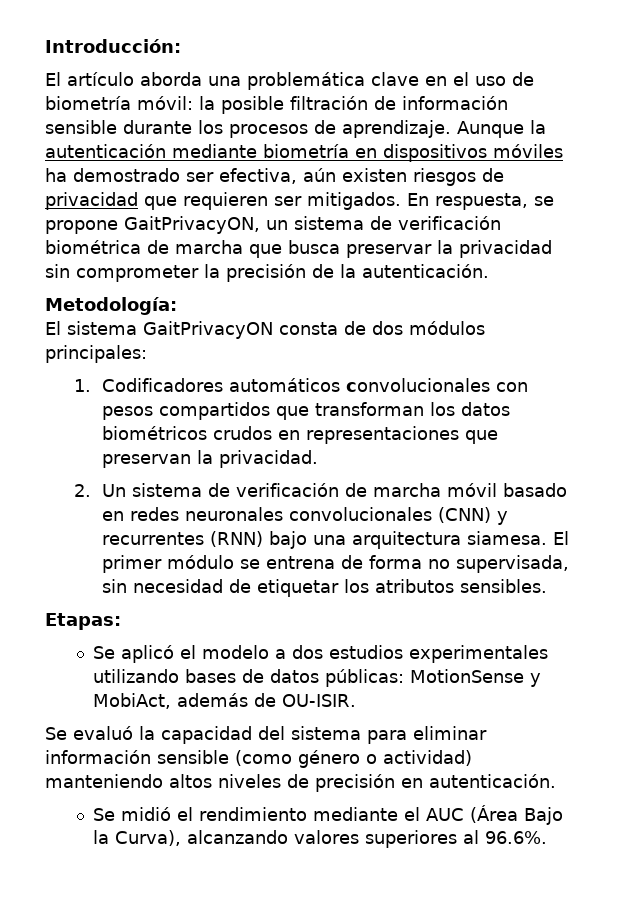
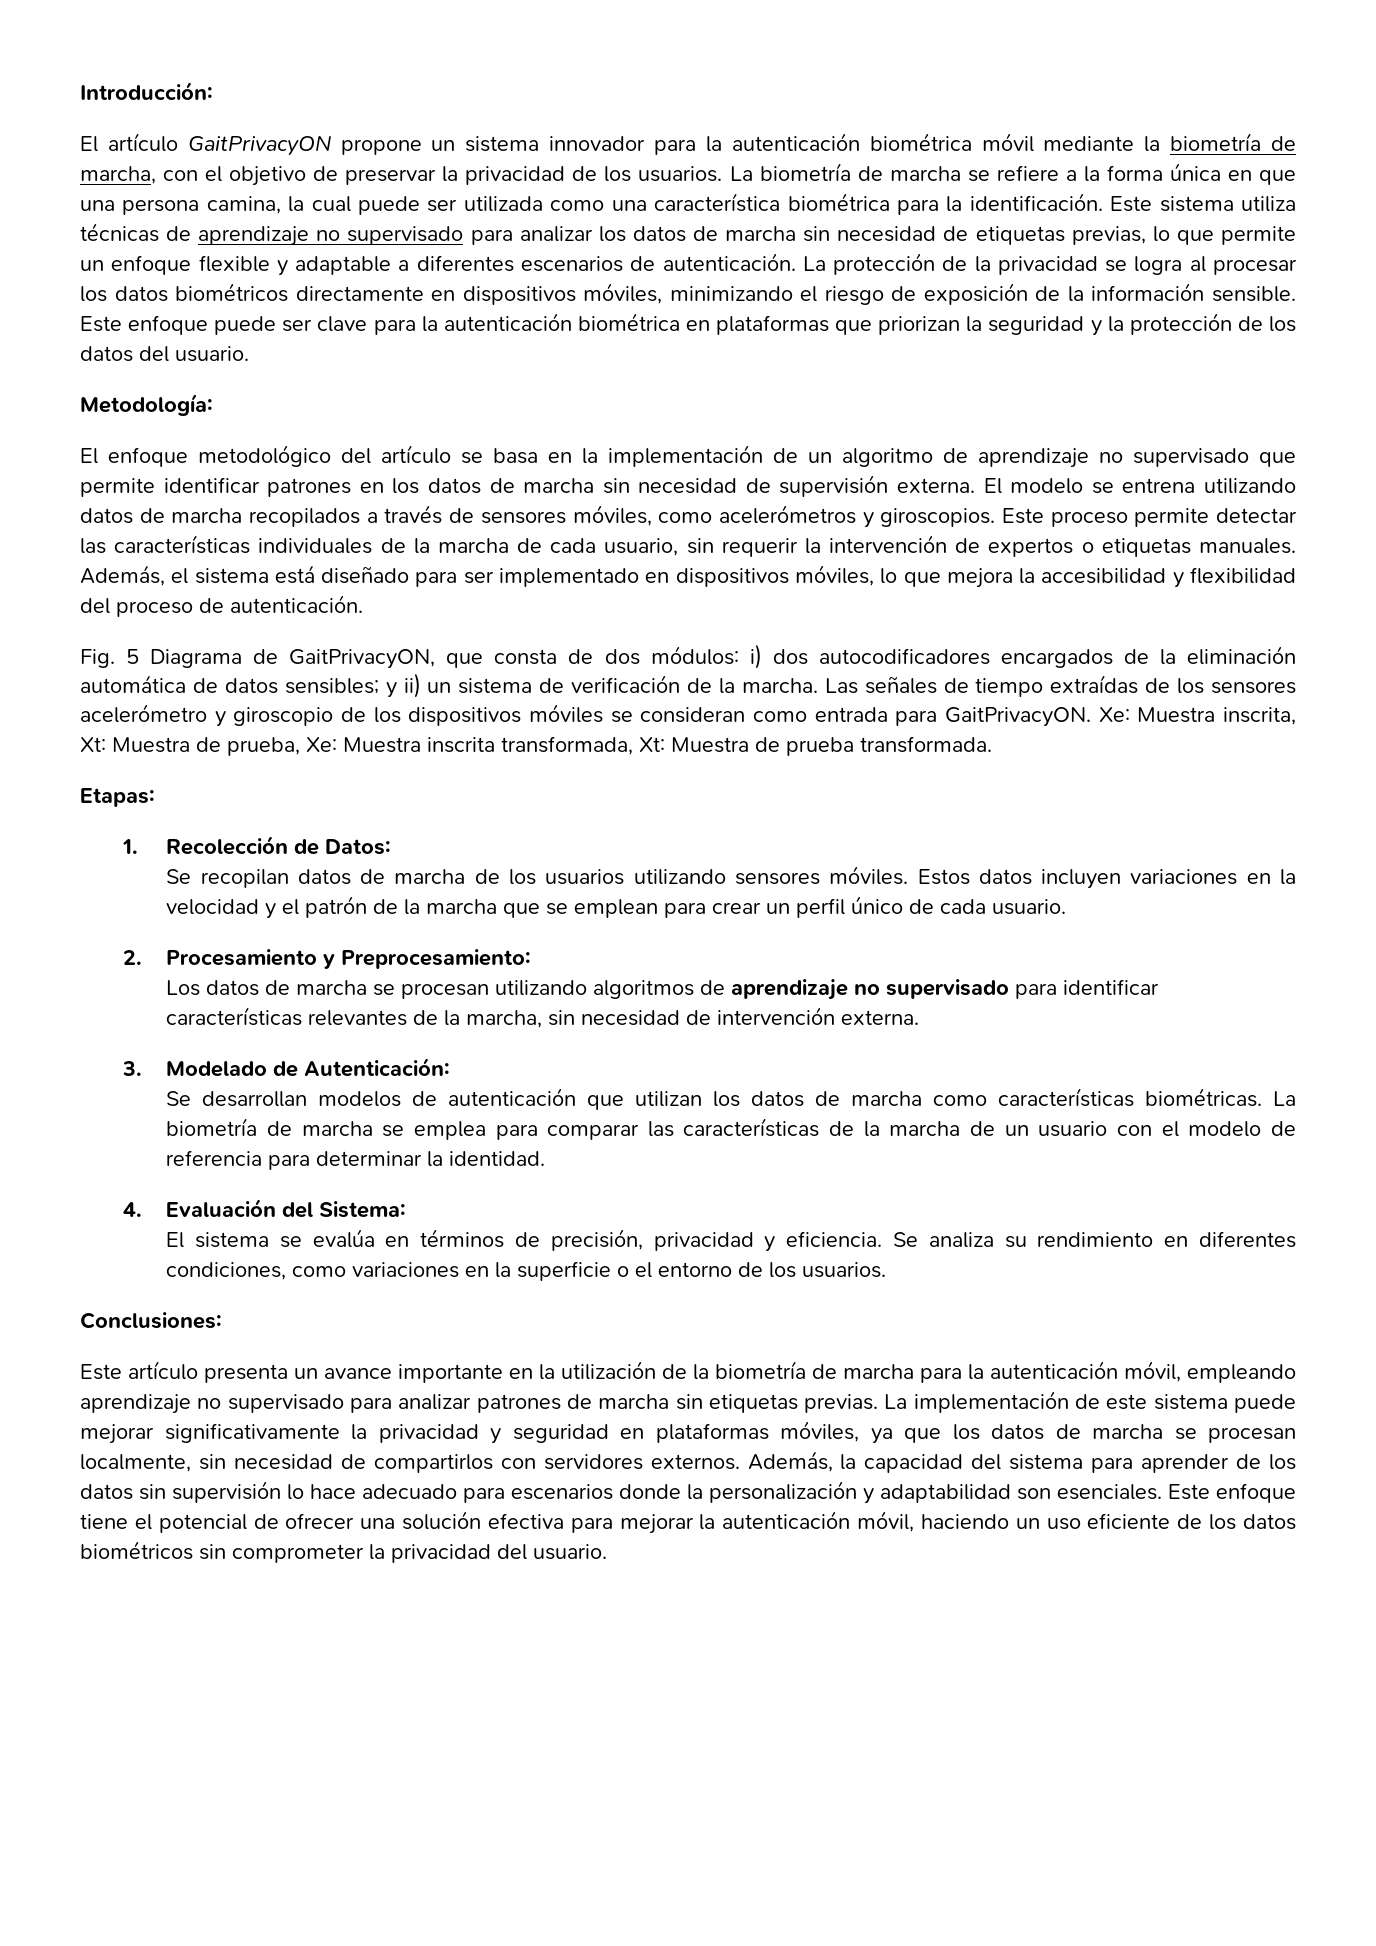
- El artículo aborda una problemática clave en el uso de biometría móvil: la posible filtración de información sensible durante los procesos de aprendizaje. Aunque la autenticación mediante biometría en dispositivos móviles ha demostrado ser efectiva, aún existen riesgos de privacidad que requieren ser mitigados. En respuesta, se propone GaitPrivacyON, un sistema de verificación biométrica de marcha que busca preservar la privacidad sin comprometer la precisión de la autenticación.
+ El artículo GaitPrivacyON propone un sistema innovador para la autenticación biométrica móvil mediante la biometría de marcha, con el objetivo de preservar la privacidad de los usuarios. La biometría de marcha se refiere a la forma única en que una persona camina, la cual puede ser utilizada como una característica biométrica para la identificación. Este sistema utiliza técnicas de aprendizaje no supervisado para analizar los datos de marcha sin necesidad de etiquetas previas, lo que permite un enfoque flexible y adaptable a diferentes escenarios de autenticación. La protección de la privacidad se logra al procesar los datos biométricos directamente en dispositivos móviles, minimizando el riesgo de exposición de la información sensible. Este enfoque puede ser clave para la autenticación biométrica en plataformas que priorizan la seguridad y la protección de los datos del usuario.
  Metodología:
- El sistema GaitPrivacyON consta de dos módulos principales:
- 1. Codificadores automáticos convolucionales con pesos compartidos que transforman los datos biométricos crudos en representaciones que preservan la privacidad.
- 2. Un sistema de verificación de marcha móvil basado en redes neuronales convolucionales (CNN) y recurrentes (RNN) bajo una arquitectura siamesa. El primer módulo se entrena de forma no supervisada, sin necesidad de etiquetar los atributos sensibles.
+ El enfoque metodológico del artículo se basa en la implementación de un algoritmo de aprendizaje no supervisado que permite identificar patrones en los datos de marcha sin necesidad de supervisión externa. El modelo se entrena utilizando datos de marcha recopilados a través de sensores móviles, como acelerómetros y giroscopios. Este proceso permite detectar las características individuales de la marcha de cada usuario, sin requerir la intervención de expertos o etiquetas manuales. Además, el sistema está diseñado para ser implementado en dispositivos móviles, lo que mejora la accesibilidad y flexibilidad del proceso de autenticación.
+ Fig. 5 Diagrama de GaitPrivacyON, que consta de dos módulos: i) dos autocodificadores encargados de la eliminación automática de datos sensibles; y ii) un sistema de verificación de la marcha. Las señales de tiempo extraídas de los sensores acelerómetro y giroscopio de los dispositivos móviles se consideran como entrada para GaitPrivacyON. Xe: Muestra inscrita, Xt: Muestra de prueba, Xe: Muestra inscrita transformada, Xt: Muestra de prueba transformada.
  Etapas:
- Se aplicó el modelo a dos estudios experimentales utilizando bases de datos públicas: MotionSense y MobiAct, además de OU-ISIR.
- Se evaluó la capacidad del sistema para eliminar información sensible (como género o actividad) manteniendo altos niveles de precisión en autenticación.
- Se midió el rendimiento mediante el AUC (Área Bajo la Curva), alcanzando valores superiores al 96.6%.
+ 1. Recolección de Datos:
+ Se recopilan datos de marcha de los usuarios utilizando sensores móviles. Estos datos incluyen variaciones en la velocidad y el patrón de la marcha que se emplean para crear un perfil único de cada usuario.
+ 2. Procesamiento y Preprocesamiento:
+ Los datos de marcha se procesan utilizando algoritmos de aprendizaje no supervisado para identificar características relevantes de la marcha, sin necesidad de intervención externa.
+ 3. Modelado de Autenticación:
+ Se desarrollan modelos de autenticación que utilizan los datos de marcha como características biométricas. La biometría de marcha se emplea para comparar las características de la marcha de un usuario con el modelo de referencia para determinar la identidad.
+ 4. Evaluación del Sistema:
+ El sistema se evalúa en términos de precisión, privacidad y eficiencia. Se analiza su rendimiento en diferentes condiciones, como variaciones en la superficie o el entorno de los usuarios.
+ Conclusiones:
+ Este artículo presenta un avance importante en la utilización de la biometría de marcha para la autenticación móvil, empleando aprendizaje no supervisado para analizar patrones de marcha sin etiquetas previas. La implementación de este sistema puede mejorar significativamente la privacidad y seguridad en plataformas móviles, ya que los datos de marcha se procesan localmente, sin necesidad de compartirlos con servidores externos. Además, la capacidad del sistema para aprender de los datos sin supervisión lo hace adecuado para escenarios donde la personalización y adaptabilidad son esenciales. Este enfoque tiene el potencial de ofrecer una solución efectiva para mejorar la autenticación móvil, haciendo un uso eficiente de los datos biométricos sin comprometer la privacidad del usuario.

